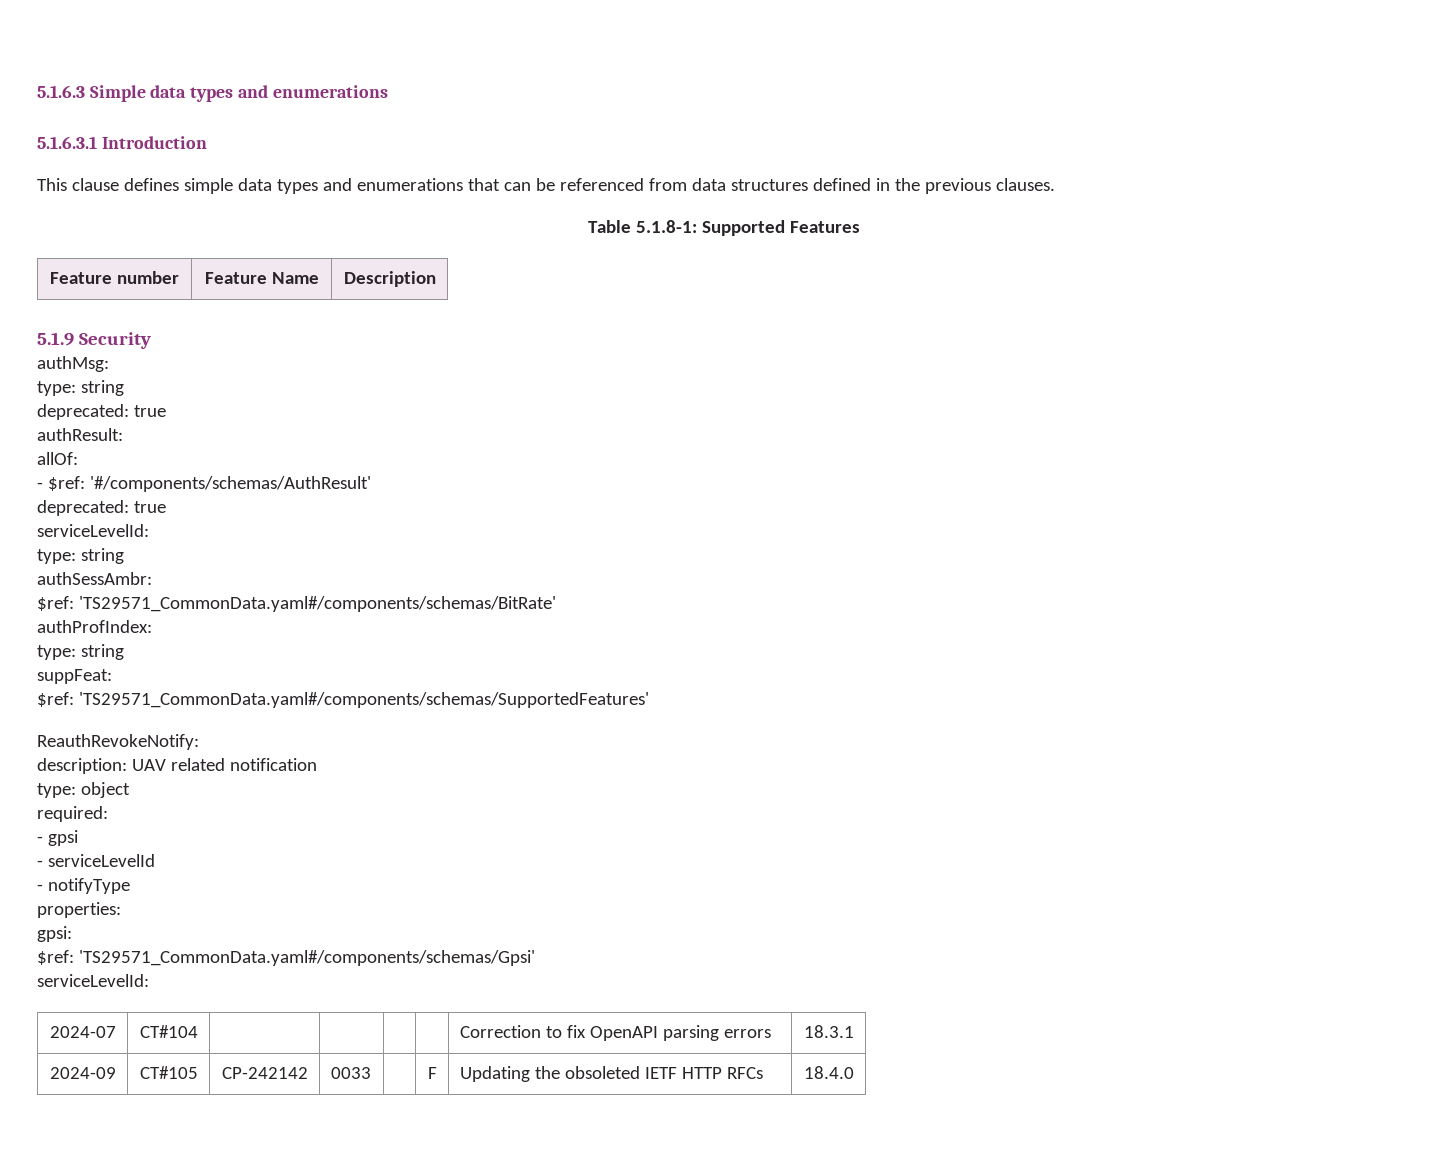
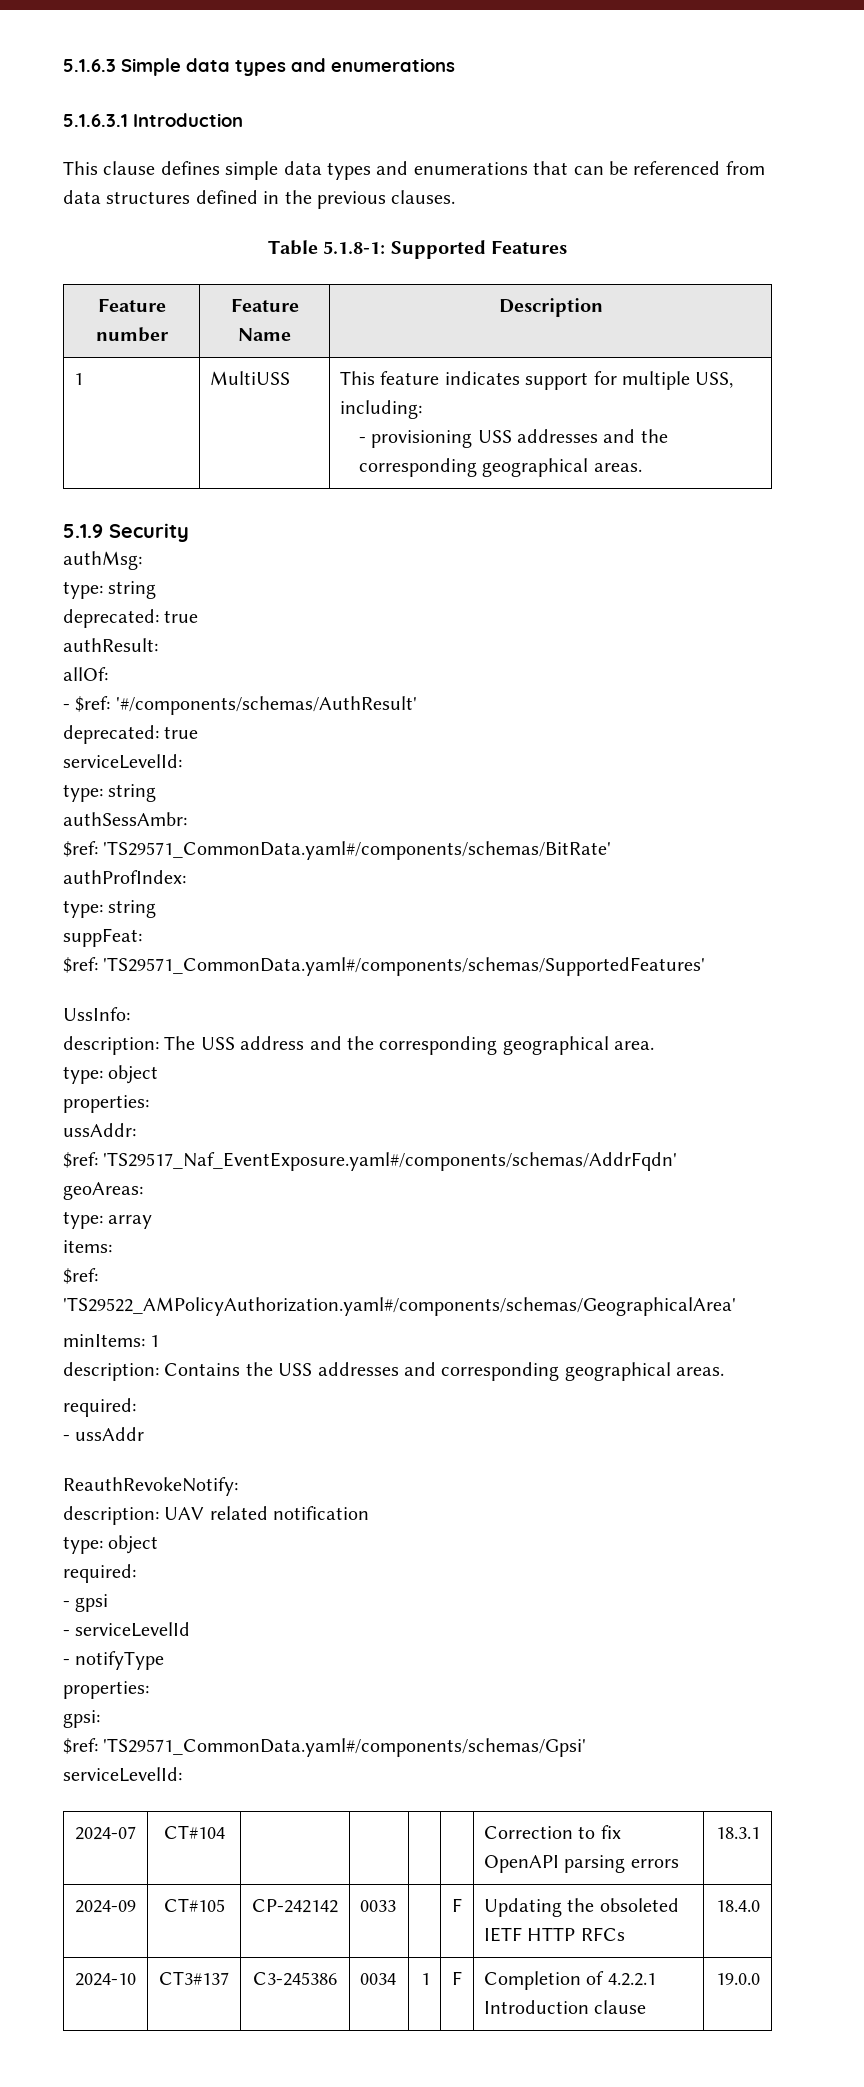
+ 1 | MultiUSS | This feature indicates support for multiple USS, including:
+ - provisioning USS addresses and the corresponding geographical areas.
+ UssInfo:
+ description: The USS address and the corresponding geographical area.
+ type: object
+ properties:
+ ussAddr:
+ $ref: 'TS29517_Naf_EventExposure.yaml#/components/schemas/AddrFqdn'
+ geoAreas:
+ type: array
+ items:
+ $ref: 'TS29522_AMPolicyAuthorization.yaml#/components/schemas/GeographicalArea'
+ minItems: 1
+ description: Contains the USS addresses and corresponding geographical areas.
+ required:
+ - ussAddr
+ 2024-10 | CT3#137 | C3-245386 | 0034 | 1 | F | Completion of 4.2.2.1 Introduction clause | 19.0.0

